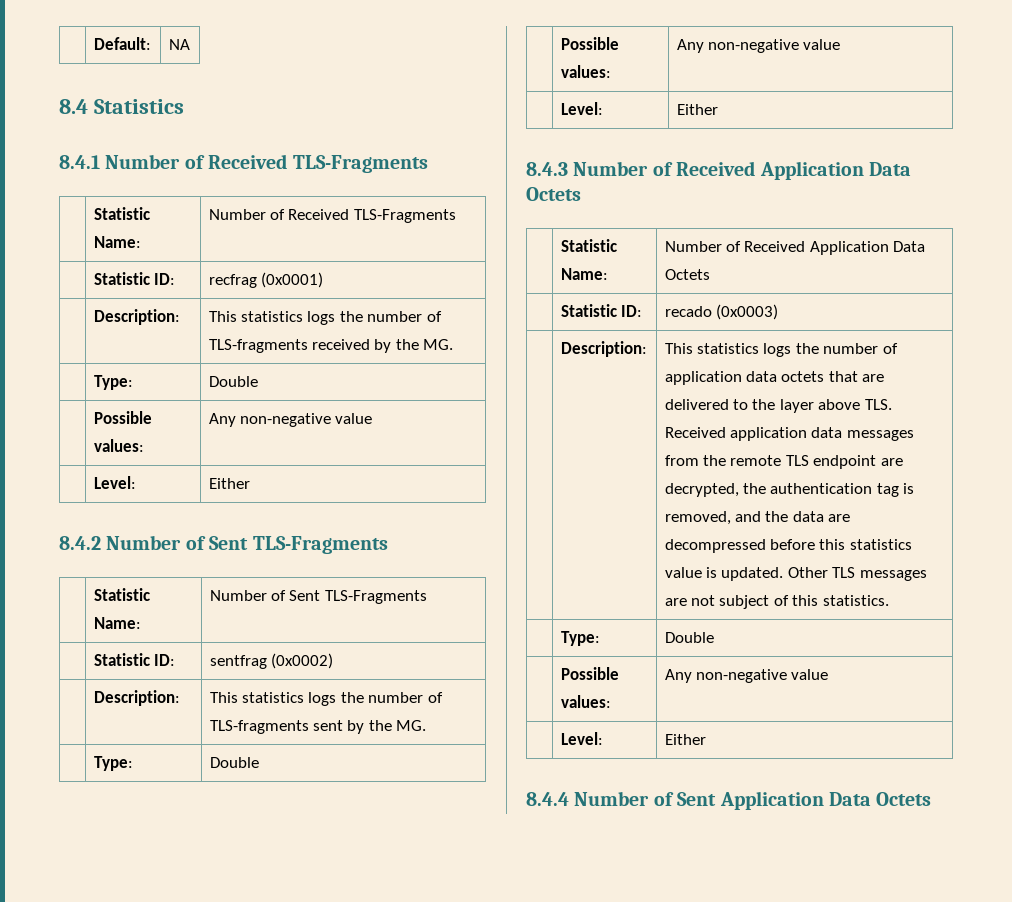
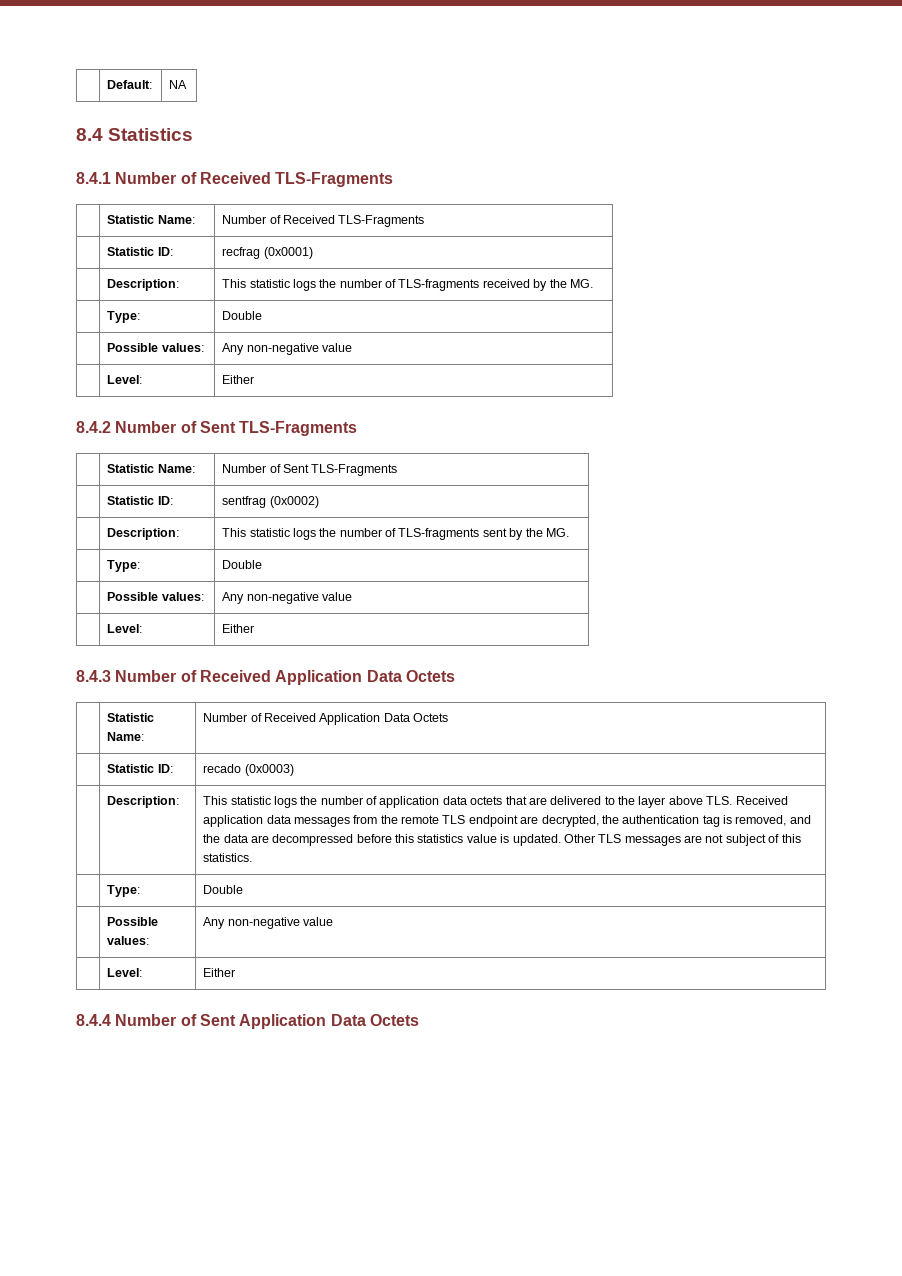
- | Description: | This statistics logs the number of TLS-fragments received by the MG.
+ | Description: | This statistic logs the number of TLS-fragments received by the MG.
- | Description: | This statistics logs the number of TLS-fragments sent by the MG.
+ | Description: | This statistic logs the number of TLS-fragments sent by the MG.
- This statistics logs the number of application data octets that are delivered to the layer above TLS. Received application data messages from the remote TLS endpoint are decrypted, the authentication tag is removed, and the data are decompressed before this statistics value is updated.
+ This statistic logs the number of application data octets that are delivered to the layer above TLS. Received application data messages from the remote TLS endpoint are decrypted, the authentication tag is removed, and the data are decompressed before this statistics value is updated.

